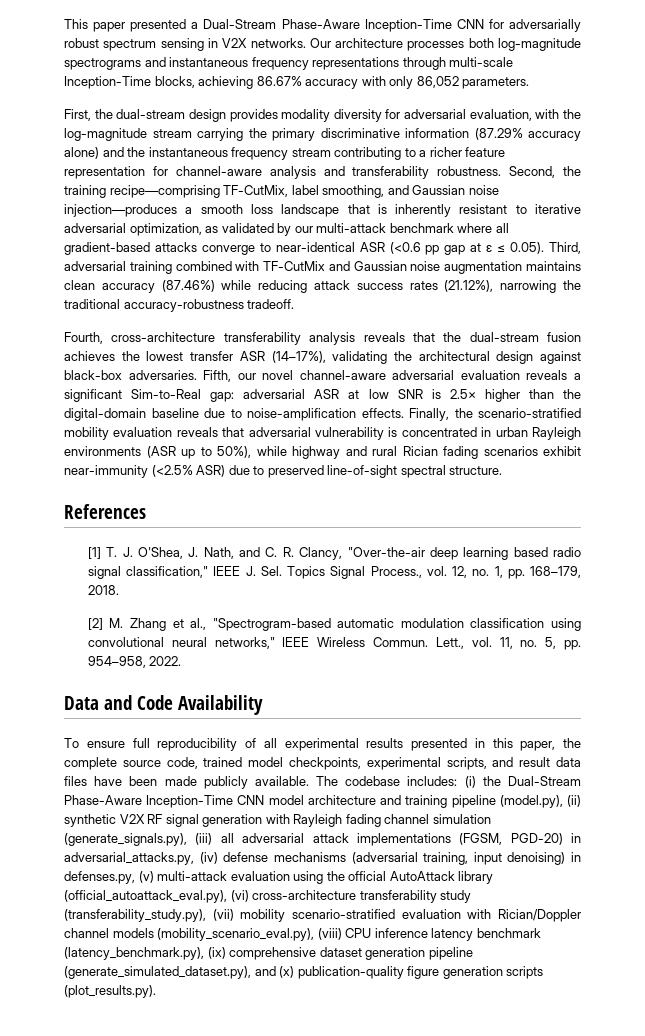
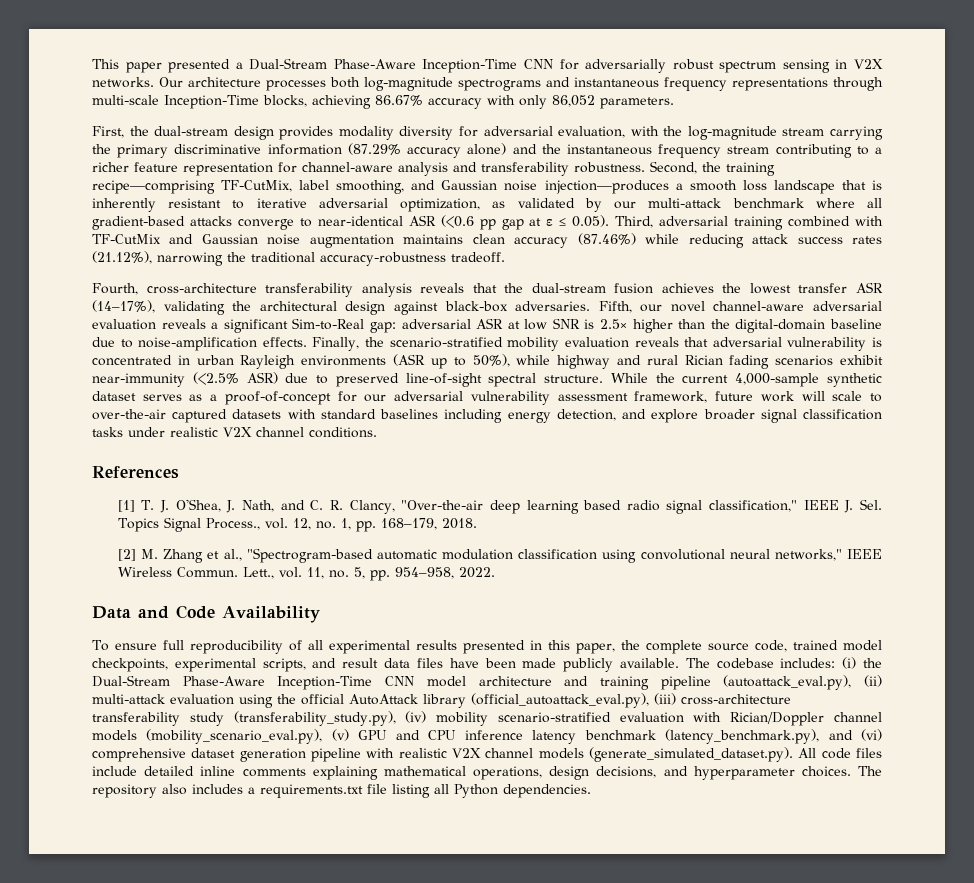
+ While the current 4,000-sample synthetic dataset serves as a proof-of-concept for our adversarial vulnerability assessment framework, future work will scale to over-the-air captured datasets with standard baselines including energy detection, and explore broader signal classification tasks under realistic V2X channel conditions.
- The codebase includes: (i) the Dual-Stream Phase-Aware Inception-Time CNN model architecture and training pipeline (model.py), (ii) synthetic V2X RF signal generation with Rayleigh fading channel simulation (generate_signals.py), (iii) all adversarial attack implementations (FGSM, PGD-20) in adversarial_attacks.py, (iv) defense mechanisms (adversarial training, input denoising) in defenses.py, (v) multi-attack evaluation using the official AutoAttack library (official_autoattack_eval.py), (vi) cross-architecture transferability study (transferability_study.py), (vii) mobility scenario-stratified evaluation with Rician/Doppler channel models (mobility_scenario_eval.py), (viii) CPU inference latency benchmark (latency_benchmark.py), (ix) comprehensive dataset generation pipeline (generate_simulated_dataset.py), and (x) publication-quality figure generation scripts (plot_results.py).
+ The codebase includes: (i) the Dual-Stream Phase-Aware Inception-Time CNN model architecture and training pipeline (autoattack_eval.py), (ii) multi-attack evaluation using the official AutoAttack library (official_autoattack_eval.py), (iii) cross-architecture transferability study (transferability_study.py), (iv) mobility scenario-stratified evaluation with Rician/Doppler channel models (mobility_scenario_eval.py), (v) GPU and CPU inference latency benchmark (latency_benchmark.py), and (vi) comprehensive dataset generation pipeline with realistic V2X channel models (generate_simulated_dataset.py). All code files include detailed inline comments explaining mathematical operations, design decisions, and hyperparameter choices. The repository also includes a requirements.txt file listing all Python dependencies.

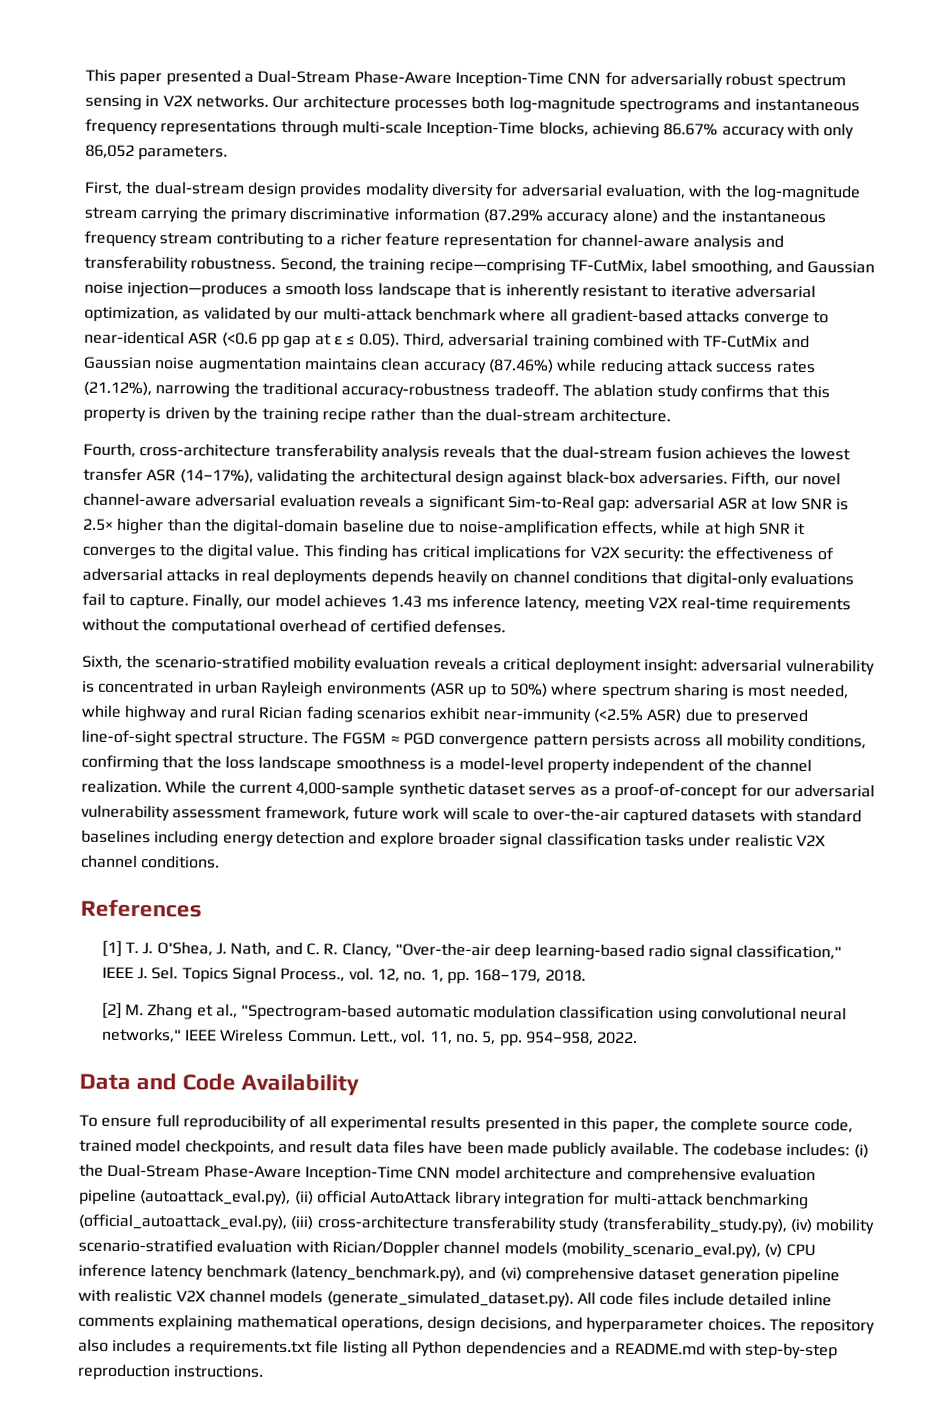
+ The ablation study confirms that this property is driven by the training recipe rather than the dual-stream architecture.
- Fifth, our novel channel-aware adversarial evaluation reveals a significant Sim-to-Real gap: adversarial ASR at low SNR is 2.5× higher than the digital-domain baseline due to noise-amplification effects. Finally, the scenario-stratified mobility evaluation reveals that adversarial vulnerability is concentrated in urban Rayleigh environments (ASR up to 50%), while highway and rural Rician fading scenarios exhibit near-immunity (<2.5% ASR) due to preserved line-of-sight spectral structure.
+ Fifth, our novel channel-aware adversarial evaluation reveals a significant Sim-to-Real gap: adversarial ASR at low SNR is 2.5× higher than the digital-domain baseline due to noise-amplification effects, while at high SNR it converges to the digital value. This finding has critical implications for V2X security: the effectiveness of adversarial attacks in real deployments depends heavily on channel conditions that digital-only evaluations fail to capture. Finally, our model achieves 1.43 ms inference latency, meeting V2X real-time requirements without the computational overhead of certified defenses.
+ Sixth, the scenario-stratified mobility evaluation reveals a critical deployment insight: adversarial vulnerability is concentrated in urban Rayleigh environments (ASR up to 50%) where spectrum sharing is most needed, while highway and rural Rician fading scenarios exhibit near-immunity (<2.5% ASR) due to preserved line-of-sight spectral structure.
+ The FGSM ≈ PGD convergence pattern persists across all mobility conditions, confirming that the loss landscape smoothness is a model-level property independent of the channel realization.
- While the current 4,000-sample synthetic dataset serves as a proof-of-concept for our adversarial vulnerability assessment framework, future work will scale to over-the-air captured datasets with standard baselines including energy detection, and explore broader signal classification tasks under realistic V2X channel conditions.
+ While the current 4,000-sample synthetic dataset serves as a proof-of-concept for our adversarial vulnerability assessment framework, future work will scale to over-the-air captured datasets with standard baselines including energy detection and explore broader signal classification tasks under realistic V2X channel conditions.
- [1] T. J. O'Shea, J. Nath, and C. R. Clancy, "Over-the-air deep learning based radio signal classification," IEEE J. Sel. Topics Signal Process., vol. 12, no. 1, pp. 168–179, 2018.
+ [1] T. J. O'Shea, J. Nath, and C. R. Clancy, "Over-the-air deep learning-based radio signal classification," IEEE J. Sel. Topics Signal Process., vol. 12, no. 1, pp. 168–179, 2018.
- To ensure full reproducibility of all experimental results presented in this paper, the complete source code, trained model checkpoints, experimental scripts, and result data files have been made publicly available.
+ To ensure full reproducibility of all experimental results presented in this paper, the complete source code, trained model checkpoints, and result data files have been made publicly available.
- (i) the Dual-Stream Phase-Aware Inception-Time CNN model architecture and training pipeline (autoattack_eval.py), (ii) multi-attack evaluation using the official AutoAttack library (official_autoattack_eval.py), (iii) cross-architecture transferability study (transferability_study.py), (iv) mobility scenario-stratified evaluation with Rician/Doppler channel models (mobility_scenario_eval.py), (v) GPU and CPU inference latency benchmark (latency_benchmark.py), and (vi) comprehensive dataset generation pipeline with realistic V2X channel models (generate_simulated_dataset.py). All code files include detailed inline comments explaining mathematical operations, design decisions, and hyperparameter choices.
+ (i) the Dual-Stream Phase-Aware Inception-Time CNN model architecture and comprehensive evaluation pipeline (autoattack_eval.py), (ii) official AutoAttack library integration for multi-attack benchmarking (official_autoattack_eval.py), (iii) cross-architecture transferability study (transferability_study.py), (iv) mobility scenario-stratified evaluation with Rician/Doppler channel models (mobility_scenario_eval.py), (v) CPU inference latency benchmark (latency_benchmark.py), and (vi) comprehensive dataset generation pipeline with realistic V2X channel models (generate_simulated_dataset.py). All code files include detailed inline comments explaining mathematical operations, design decisions, and hyperparameter choices.
- The repository also includes a requirements.txt file listing all Python dependencies.
+ The repository also includes a requirements.txt file listing all Python dependencies and a README.md with step-by-step reproduction instructions.

